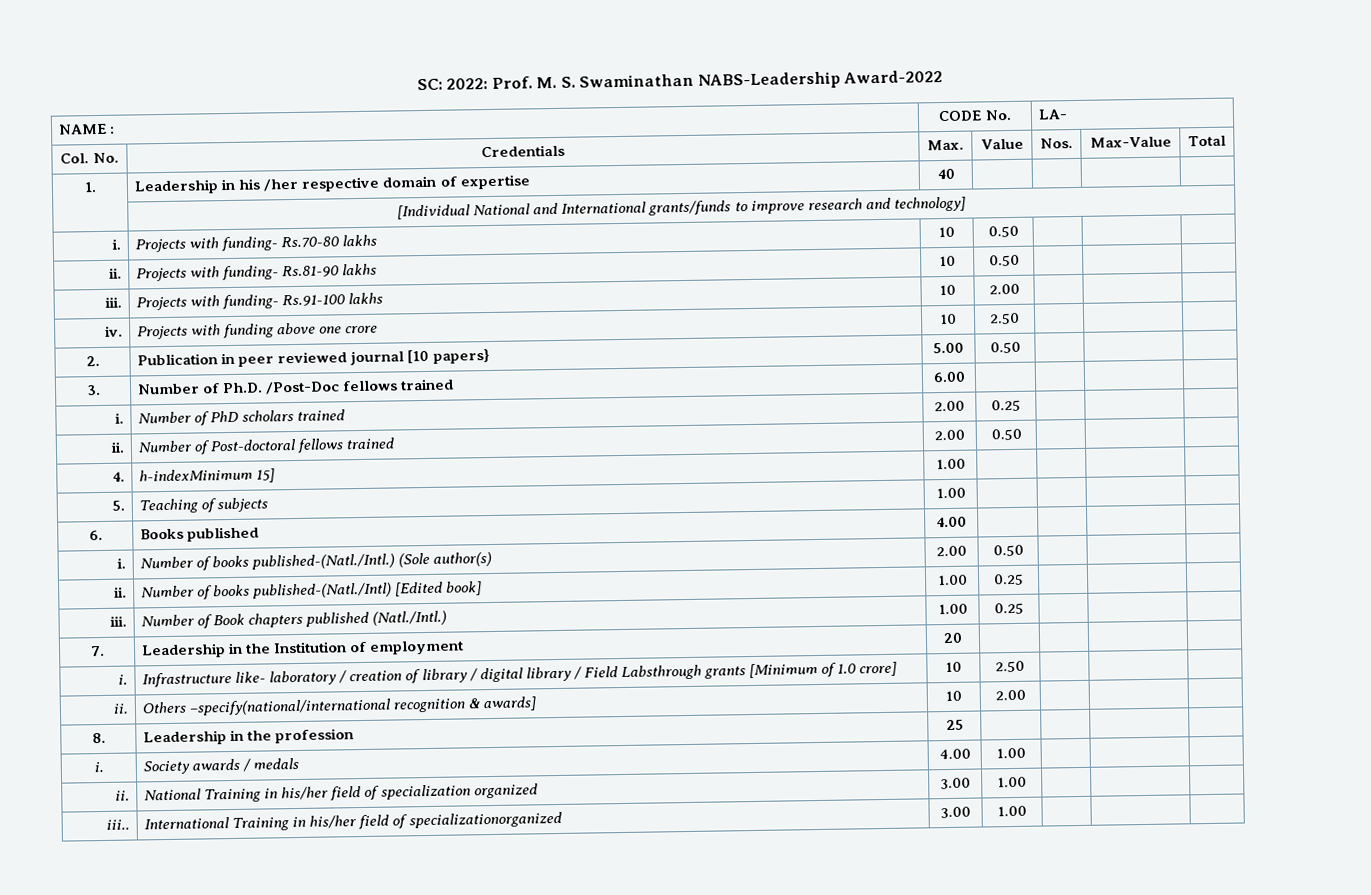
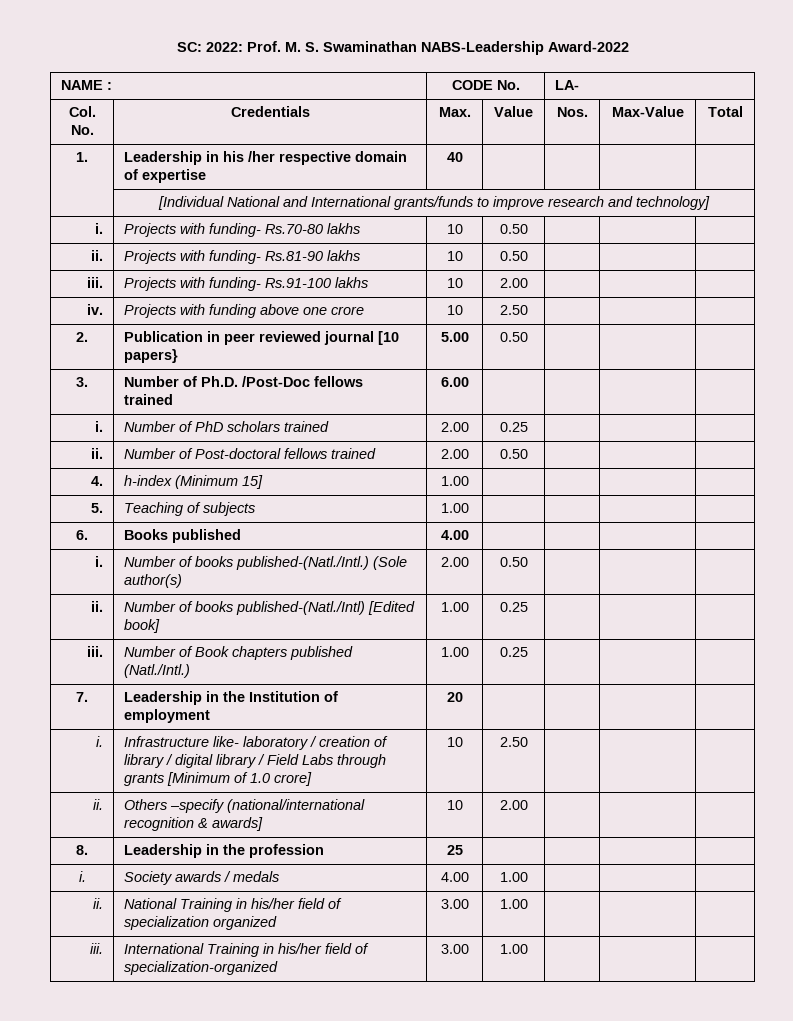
- 4. | h-indexMinimum 15] | 1.00 | | | |
+ 4. | h-index (Minimum 15] | 1.00 | | | |
- i. | Infrastructure like- laboratory / creation of library / digital library / Field Labsthrough grants [Minimum of 1.0 crore] | 10 | 2.50 | | |
+ i. | Infrastructure like- laboratory / creation of library / digital library / Field Labs through grants [Minimum of 1.0 crore] | 10 | 2.50 | | |
- ii. | Others –specify(national/international recognition & awards] | 10 | 2.00 | | |
+ ii. | Others –specify (national/international recognition & awards] | 10 | 2.00 | | |
- iii.. | International Training in his/her field of specializationorganized | 3.00 | 1.00 | | |
+ iii. | International Training in his/her field of specialization-organized | 3.00 | 1.00 | | |

